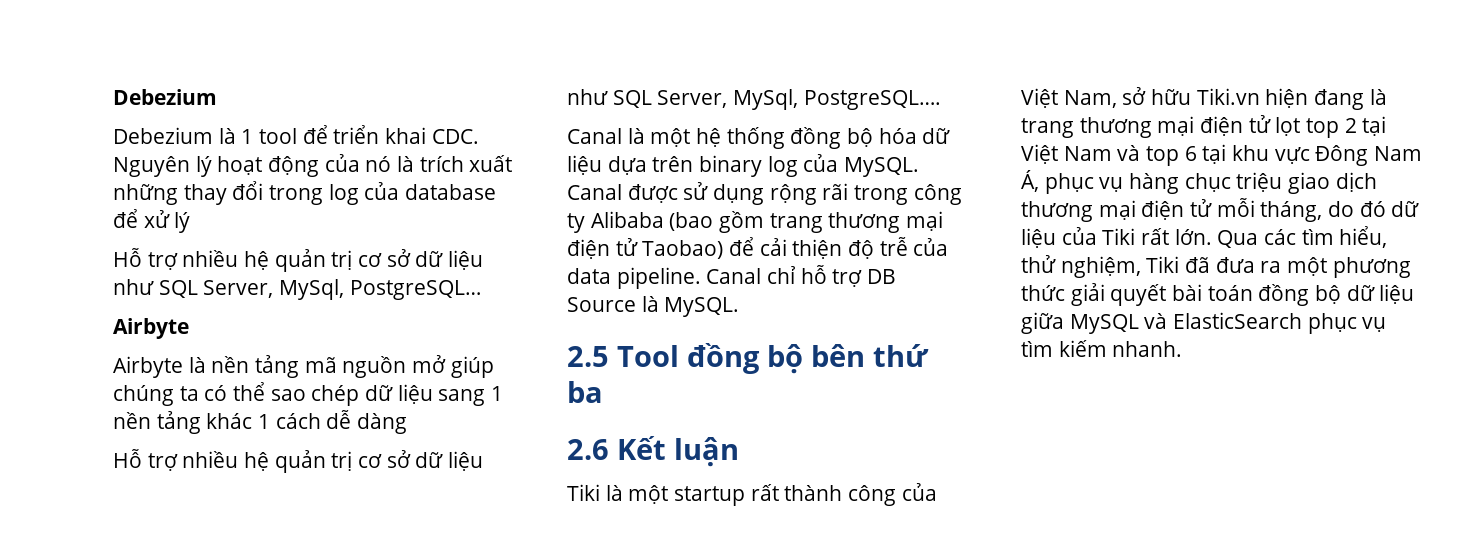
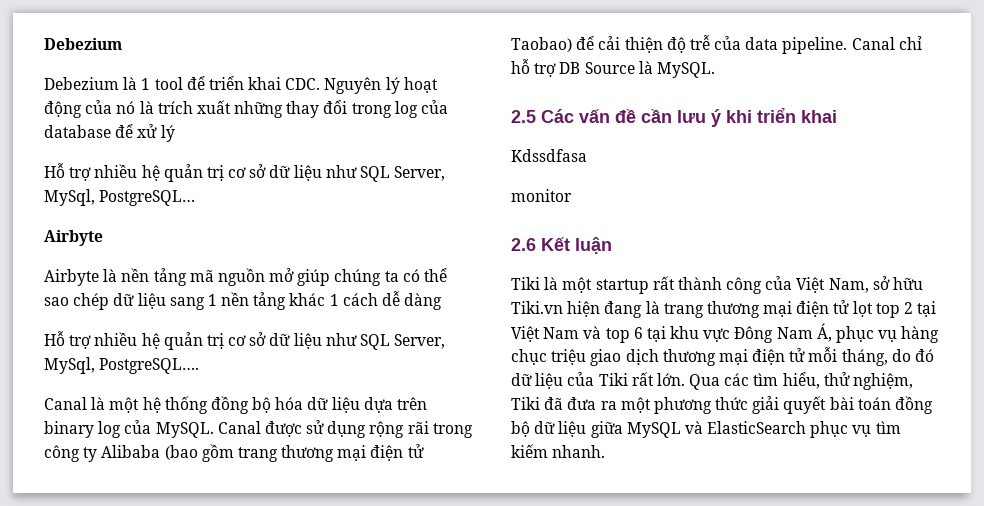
- 2.5 Tool đồng bộ bên thứ ba
+ 2.5 Các vấn đề cần lưu ý khi triển khai
+ Kdssdfasa
+ monitor

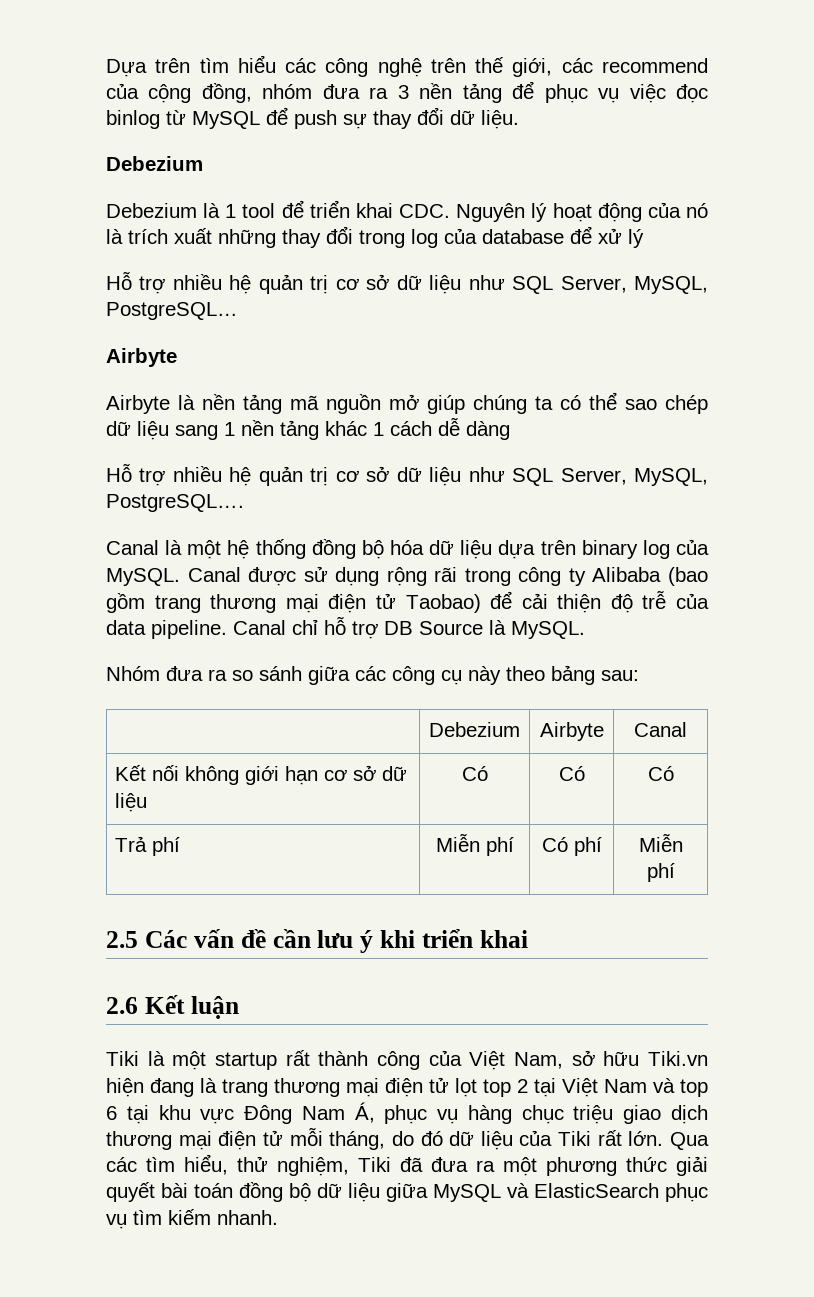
+ Dựa trên tìm hiểu các công nghệ trên thế giới, các recommend của cộng đồng, nhóm đưa ra 3 nền tảng để phục vụ việc đọc binlog từ MySQL để push sự thay đổi dữ liệu.
- Hỗ trợ nhiều hệ quản trị cơ sở dữ liệu như SQL Server, MySql, PostgreSQL…
+ Hỗ trợ nhiều hệ quản trị cơ sở dữ liệu như SQL Server, MySQL, PostgreSQL…
- Hỗ trợ nhiều hệ quản trị cơ sở dữ liệu như SQL Server, MySql, PostgreSQL….
+ Hỗ trợ nhiều hệ quản trị cơ sở dữ liệu như SQL Server, MySQL, PostgreSQL….
+ Nhóm đưa ra so sánh giữa các công cụ này theo bảng sau:
+ | Debezium | Airbyte | Canal
+ Kết nối không giới hạn cơ sở dữ liệu | Có | Có | Có
+ Trả phí | Miễn phí | Có phí | Miễn phí
- Kdssdfasa
- monitor

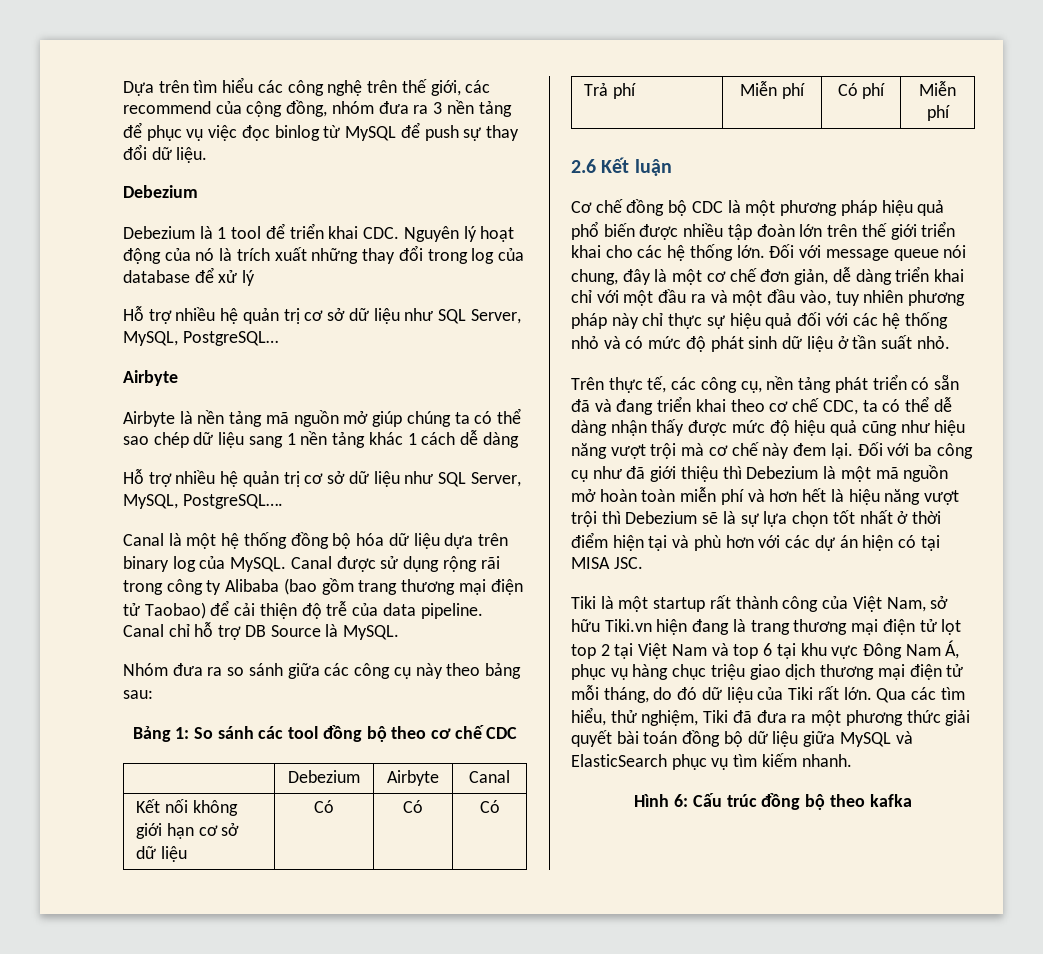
+ Bảng 1: So sánh các tool đồng bộ theo cơ chế CDC
- 2.5 Các vấn đề cần lưu ý khi triển khai
  2.6 Kết luận
+ Cơ chế đồng bộ CDC là một phương pháp hiệu quả phổ biến được nhiều tập đoàn lớn trên thế giới triển khai cho các hệ thống lớn. Đối với message queue nói chung, đây là một cơ chế đơn giản, dễ dàng triển khai chỉ với một đầu ra và một đầu vào, tuy nhiên phương pháp này chỉ thực sự hiệu quả đối với các hệ thống nhỏ và có mức độ phát sinh dữ liệu ở tần suất nhỏ.
+ Trên thực tế, các công cụ, nền tảng phát triển có sẵn đã và đang triển khai theo cơ chế CDC, ta có thể dễ dàng nhận thấy được mức độ hiệu quả cũng như hiệu năng vượt trội mà cơ chế này đem lại. Đối với ba công cụ như đã giới thiệu thì Debezium là một mã nguồn mở hoàn toàn miễn phí và hơn hết là hiệu năng vượt trội thì Debezium sẽ là sự lựa chọn tốt nhất ở thời điểm hiện tại và phù hơn với các dự án hiện có tại MISA JSC.
+ Hình 6: Cấu trúc đồng bộ theo kafka

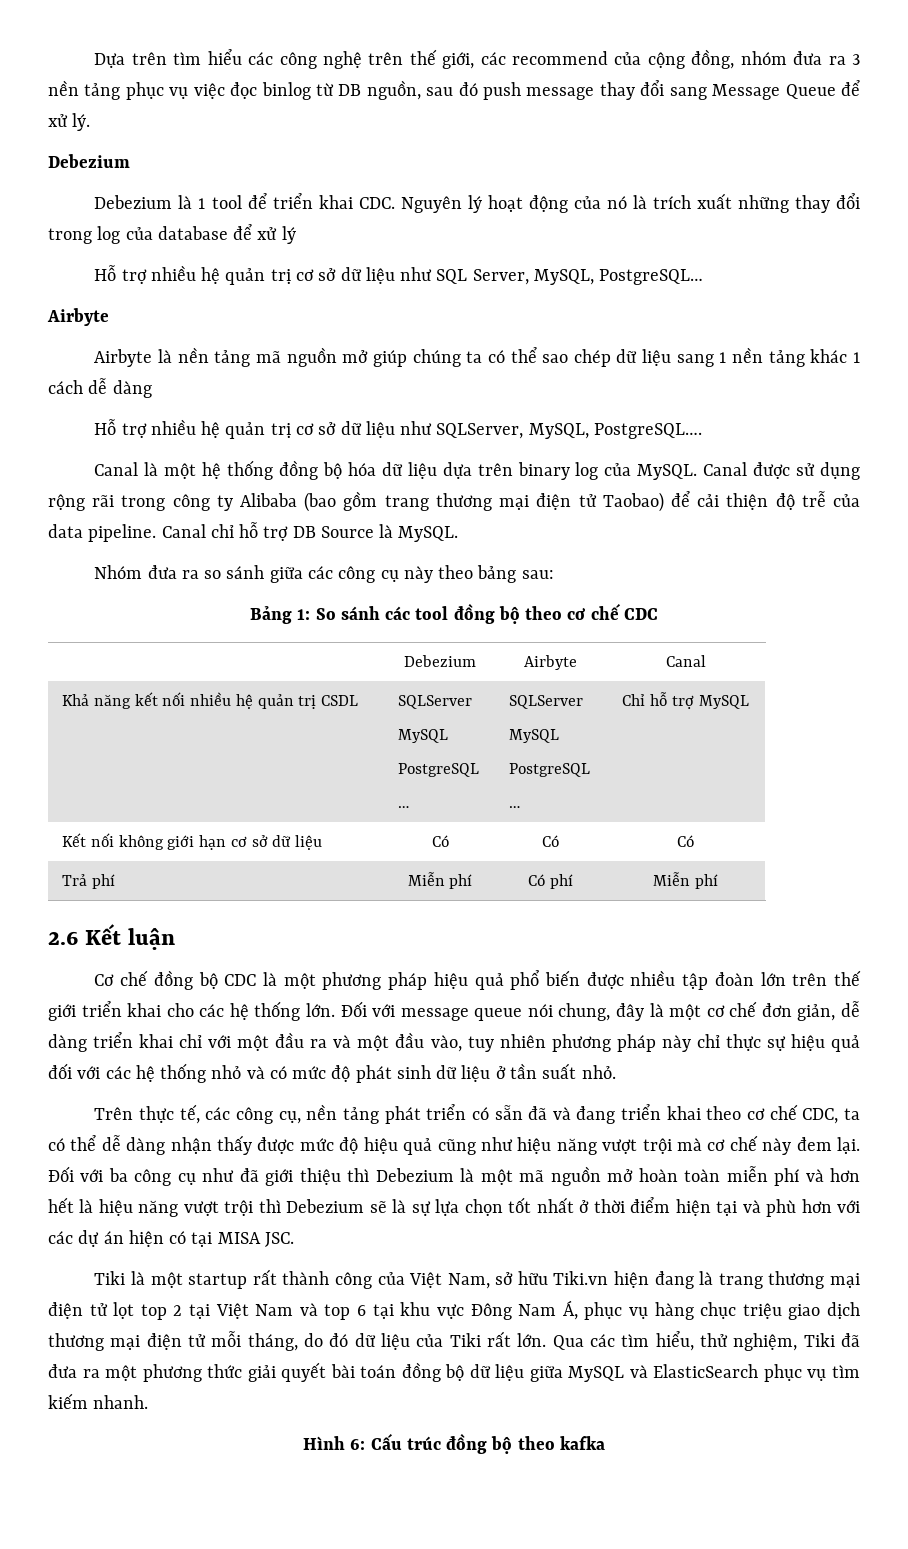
- Dựa trên tìm hiểu các công nghệ trên thế giới, các recommend của cộng đồng, nhóm đưa ra 3 nền tảng để phục vụ việc đọc binlog từ MySQL để push sự thay đổi dữ liệu.
+ Dựa trên tìm hiểu các công nghệ trên thế giới, các recommend của cộng đồng, nhóm đưa ra 3 nền tảng phục vụ việc đọc binlog từ DB nguồn, sau đó push message thay đổi sang Message Queue để xử lý.
- Hỗ trợ nhiều hệ quản trị cơ sở dữ liệu như SQL Server, MySQL, PostgreSQL….
+ Hỗ trợ nhiều hệ quản trị cơ sở dữ liệu như SQLServer, MySQL, PostgreSQL….
+ Khả năng kết nối nhiều hệ quản trị CSDL | SQLServer
+ MySQL
+ PostgreSQL
+ … | SQLServer
+ MySQL
+ PostgreSQL
+ … | Chỉ hỗ trợ MySQL

